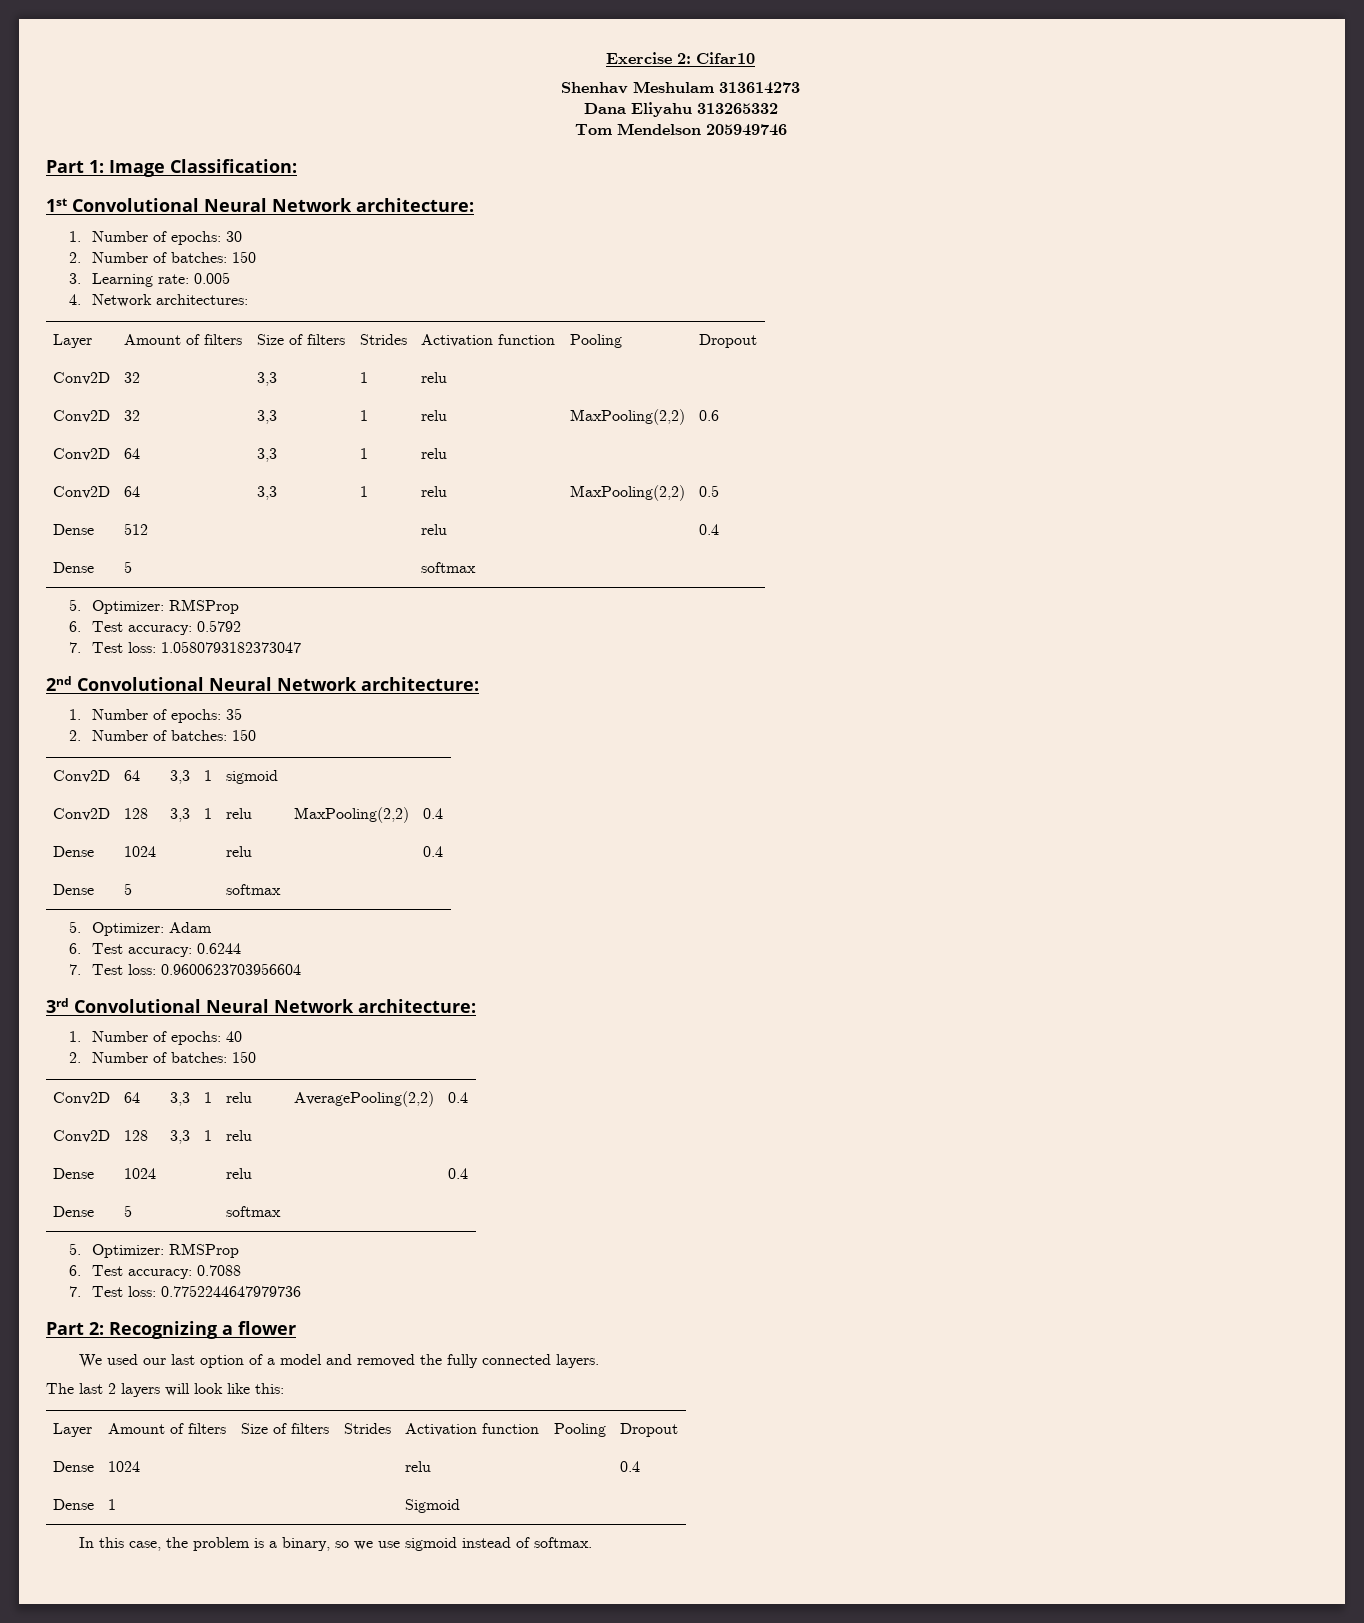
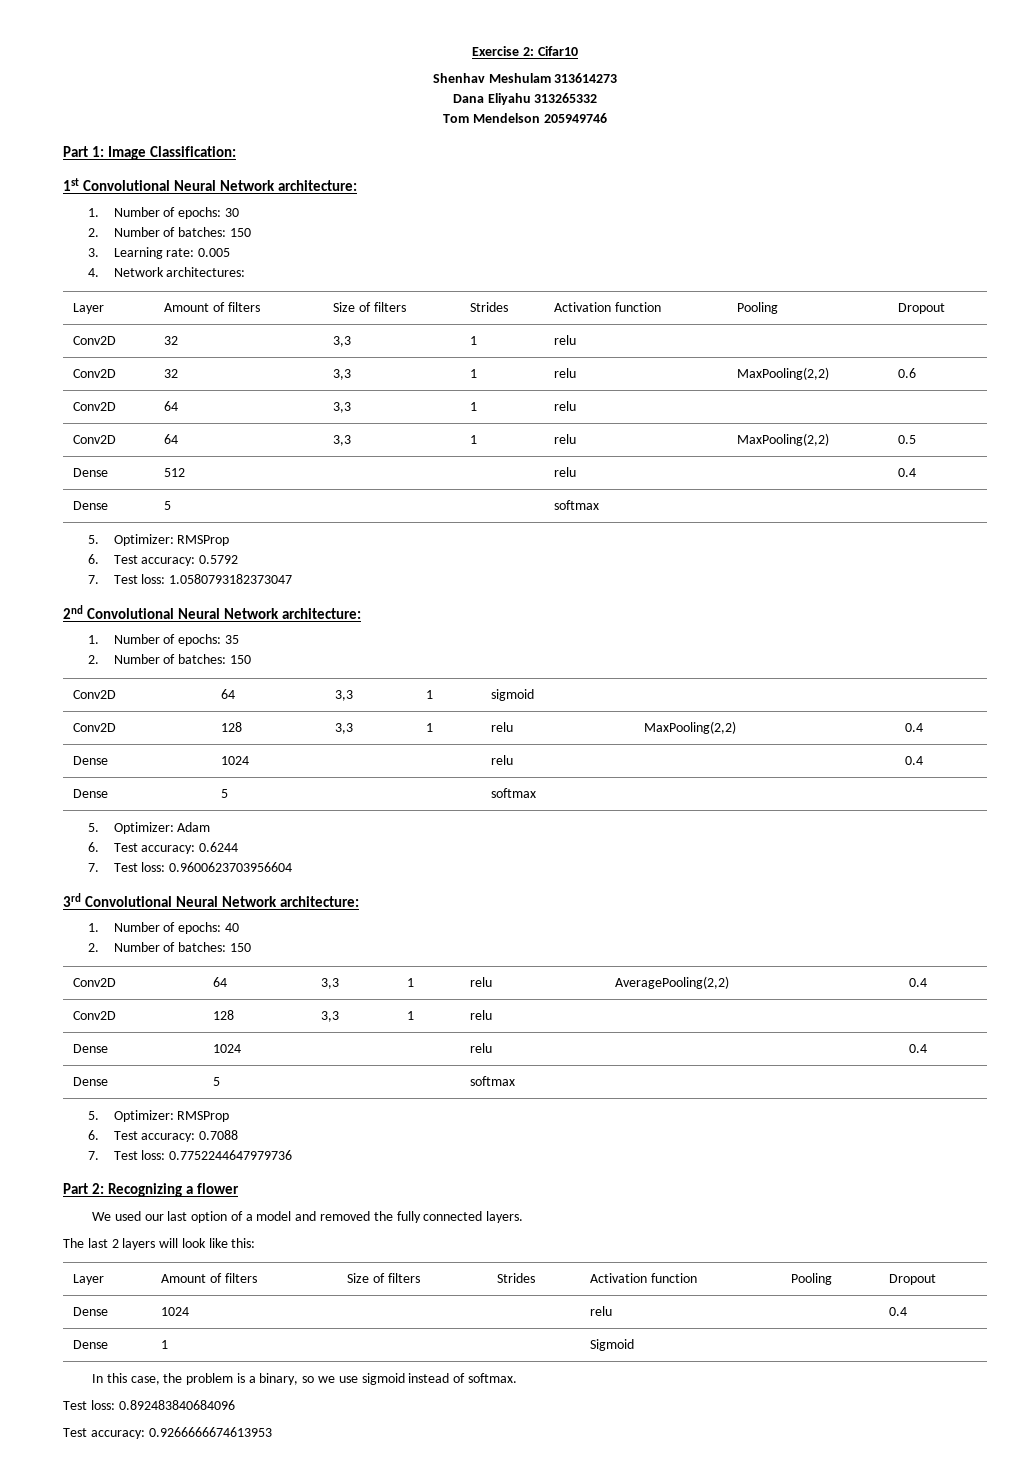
+ Test loss: 0.892483840684096
+ Test accuracy: 0.9266666674613953

